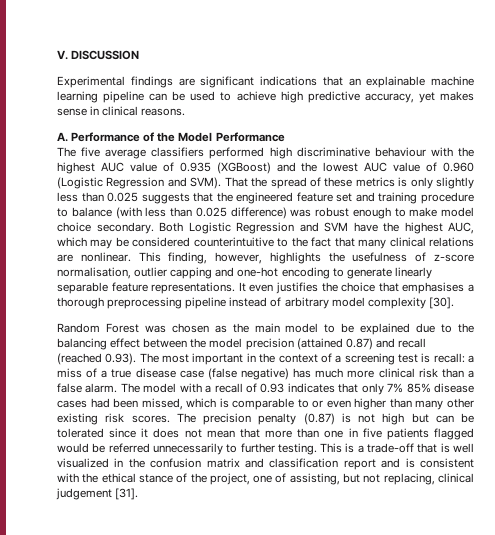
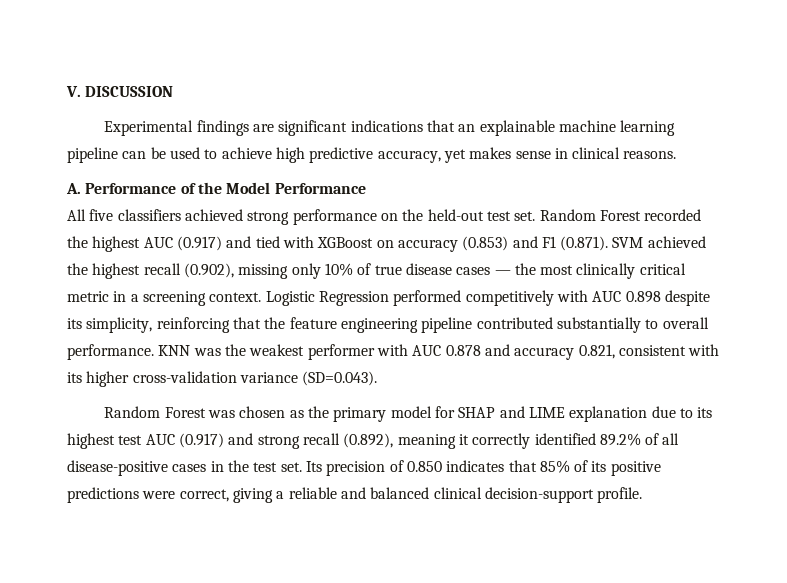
- The five average classifiers performed high discriminative behaviour with the highest AUC value of 0.935 (XGBoost) and the lowest AUC value of 0.960 (Logistic Regression and SVM). That the spread of these metrics is only slightly less than 0.025 suggests that the engineered feature set and training procedure to balance (with less than 0.025 difference) was robust enough to make model choice secondary. Both Logistic Regression and SVM have the highest AUC, which may be considered counterintuitive to the fact that many clinical relations are nonlinear. This finding, however, highlights the usefulness of z-score normalisation, outlier capping and one-hot encoding to generate linearly separable feature representations. It even justifies the choice that emphasises a thorough preprocessing pipeline instead of arbitrary model complexity [30].
+ All five classifiers achieved strong performance on the held-out test set. Random Forest recorded the highest AUC (0.917) and tied with XGBoost on accuracy (0.853) and F1 (0.871). SVM achieved the highest recall (0.902), missing only 10% of true disease cases — the most clinically critical metric in a screening context. Logistic Regression performed competitively with AUC 0.898 despite its simplicity, reinforcing that the feature engineering pipeline contributed substantially to overall performance. KNN was the weakest performer with AUC 0.878 and accuracy 0.821, consistent with its higher cross-validation variance (SD=0.043).
- Random Forest was chosen as the main model to be explained due to the balancing effect between the model precision (attained 0.87) and recall (reached 0.93). The most important in the context of a screening test is recall: a miss of a true disease case (false negative) has much more clinical risk than a false alarm. The model with a recall of 0.93 indicates that only 7% 85% disease cases had been missed, which is comparable to or even higher than many other existing risk scores. The precision penalty (0.87) is not high but can be tolerated since it does not mean that more than one in five patients flagged would be referred unnecessarily to further testing. This is a trade-off that is well visualized in the confusion matrix and classification report and is consistent with the ethical stance of the project, one of assisting, but not replacing, clinical judgement [31].
+ Random Forest was chosen as the primary model for SHAP and LIME explanation due to its highest test AUC (0.917) and strong recall (0.892), meaning it correctly identified 89.2% of all disease-positive cases in the test set. Its precision of 0.850 indicates that 85% of its positive predictions were correct, giving a reliable and balanced clinical decision-support profile.

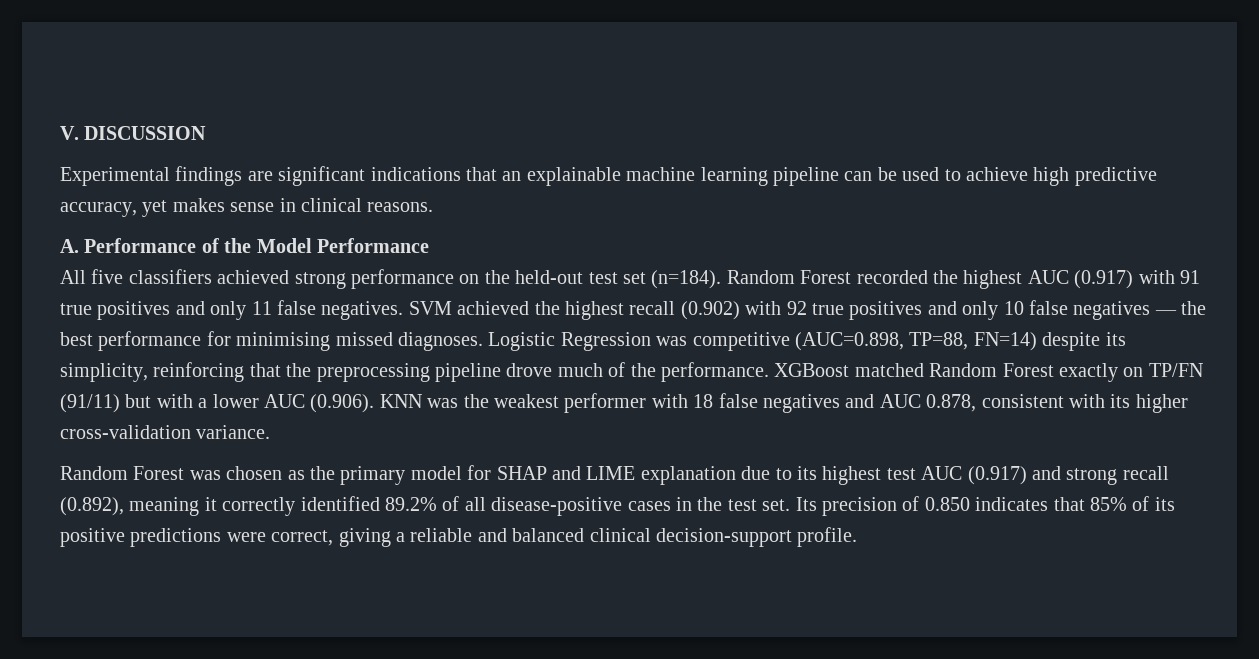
- All five classifiers achieved strong performance on the held-out test set.
+ All five classifiers achieved strong performance on the held-out test set (n=184).
- Random Forest recorded the highest AUC (0.917) and tied with XGBoost on accuracy (0.853) and F1 (0.871). SVM achieved the highest recall (0.902), missing only 10% of true disease cases — the most clinically critical metric in a screening context. Logistic Regression performed competitively with AUC 0.898 despite its simplicity, reinforcing that the feature engineering pipeline contributed substantially to overall performance. KNN was the weakest performer with AUC 0.878 and accuracy 0.821, consistent with its higher cross-validation variance (SD=0.043).
+ Random Forest recorded the highest AUC (0.917) with 91 true positives and only 11 false negatives. SVM achieved the highest recall (0.902) with 92 true positives and only 10 false negatives — the best performance for minimising missed diagnoses. Logistic Regression was competitive (AUC=0.898, TP=88, FN=14) despite its simplicity, reinforcing that the preprocessing pipeline drove much of the performance. XGBoost matched Random Forest exactly on TP/FN (91/11) but with a lower AUC (0.906). KNN was the weakest performer with 18 false negatives and AUC 0.878, consistent with its higher cross-validation variance.

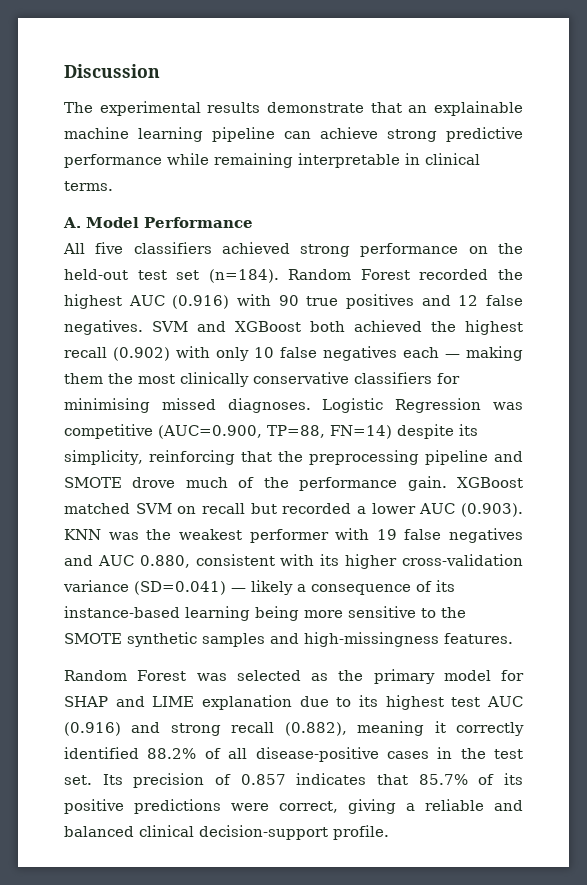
- V. DISCUSSION
- Experimental findings are significant indications that an explainable machine learning pipeline can be used to achieve high predictive accuracy, yet makes sense in clinical reasons.
+ Discussion
+ The experimental results demonstrate that an explainable machine learning pipeline can achieve strong predictive performance while remaining interpretable in clinical terms.
- A. Performance of the Model Performance
+ A. Model Performance
- Random Forest recorded the highest AUC (0.917) with 91 true positives and only 11 false negatives.
+ Random Forest recorded the highest AUC (0.916) with 90 true positives and 12 false negatives.
- SVM achieved the highest recall (0.902) with 92 true positives and only 10 false negatives — the best performance for minimising missed diagnoses.
+ SVM and XGBoost both achieved the highest recall (0.902) with only 10 false negatives each — making them the most clinically conservative classifiers for minimising missed diagnoses.
- Logistic Regression was competitive (AUC=0.898, TP=88, FN=14) despite its simplicity, reinforcing that the preprocessing pipeline drove much of the performance. XGBoost matched Random Forest exactly on TP/FN (91/11) but with a lower AUC (0.906). KNN was the weakest performer with 18 false negatives and AUC 0.878, consistent with its higher cross-validation variance.
+ Logistic Regression was competitive (AUC=0.900, TP=88, FN=14) despite its simplicity, reinforcing that the preprocessing pipeline and SMOTE drove much of the performance gain. XGBoost matched SVM on recall but recorded a lower AUC (0.903). KNN was the weakest performer with 19 false negatives and AUC 0.880, consistent with its higher cross-validation variance (SD=0.041) — likely a consequence of its instance-based learning being more sensitive to the SMOTE synthetic samples and high-missingness features.
- Random Forest was chosen as the primary model for SHAP and LIME explanation due to its highest test AUC (0.917) and strong recall (0.892), meaning it correctly identified 89.2% of all disease-positive cases in the test set.
+ Random Forest was selected as the primary model for SHAP and LIME explanation due to its highest test AUC (0.916) and strong recall (0.882), meaning it correctly identified 88.2% of all disease-positive cases in the test set.
- Its precision of 0.850 indicates that 85% of its positive predictions were correct, giving a reliable and balanced clinical decision-support profile.
+ Its precision of 0.857 indicates that 85.7% of its positive predictions were correct, giving a reliable and balanced clinical decision-support profile.

